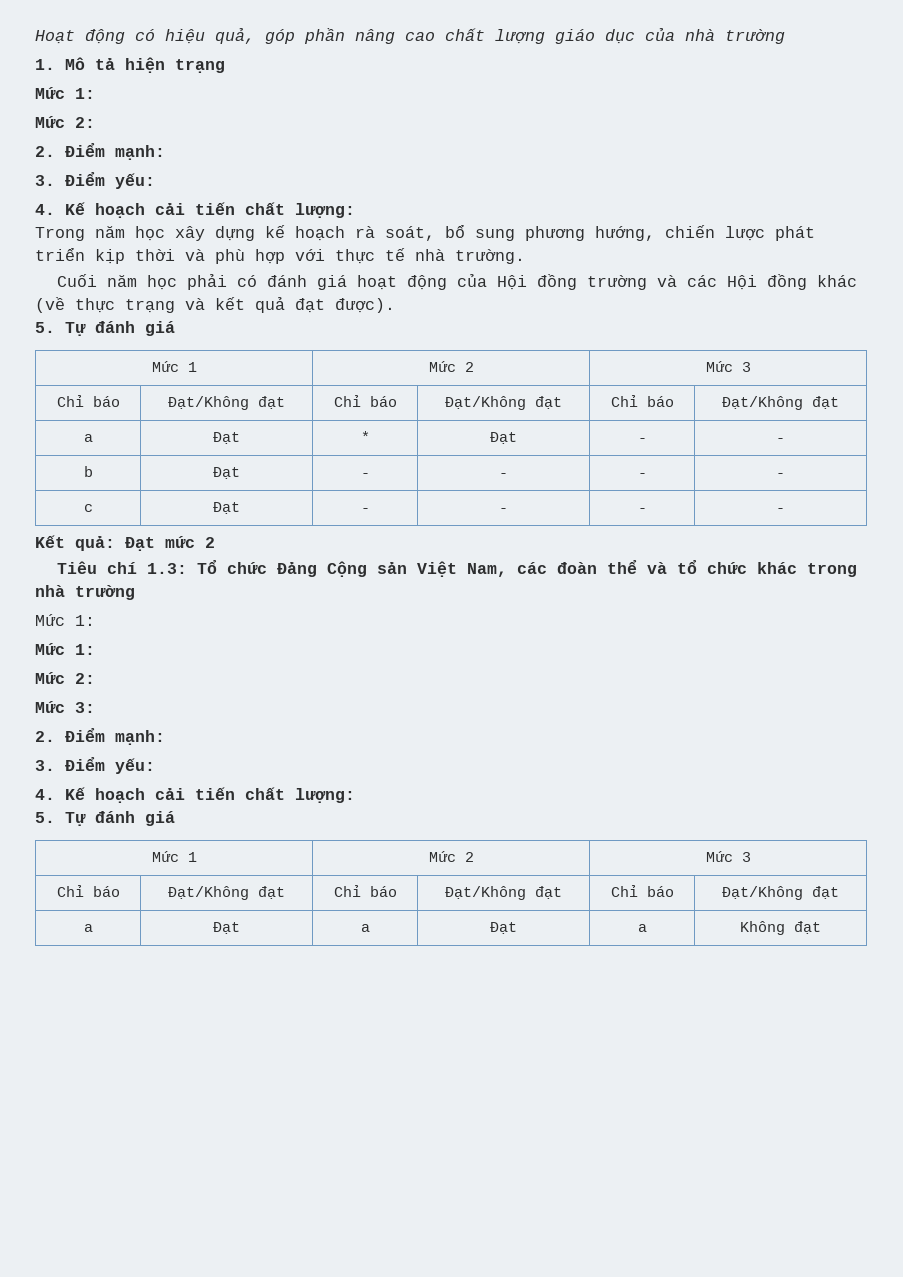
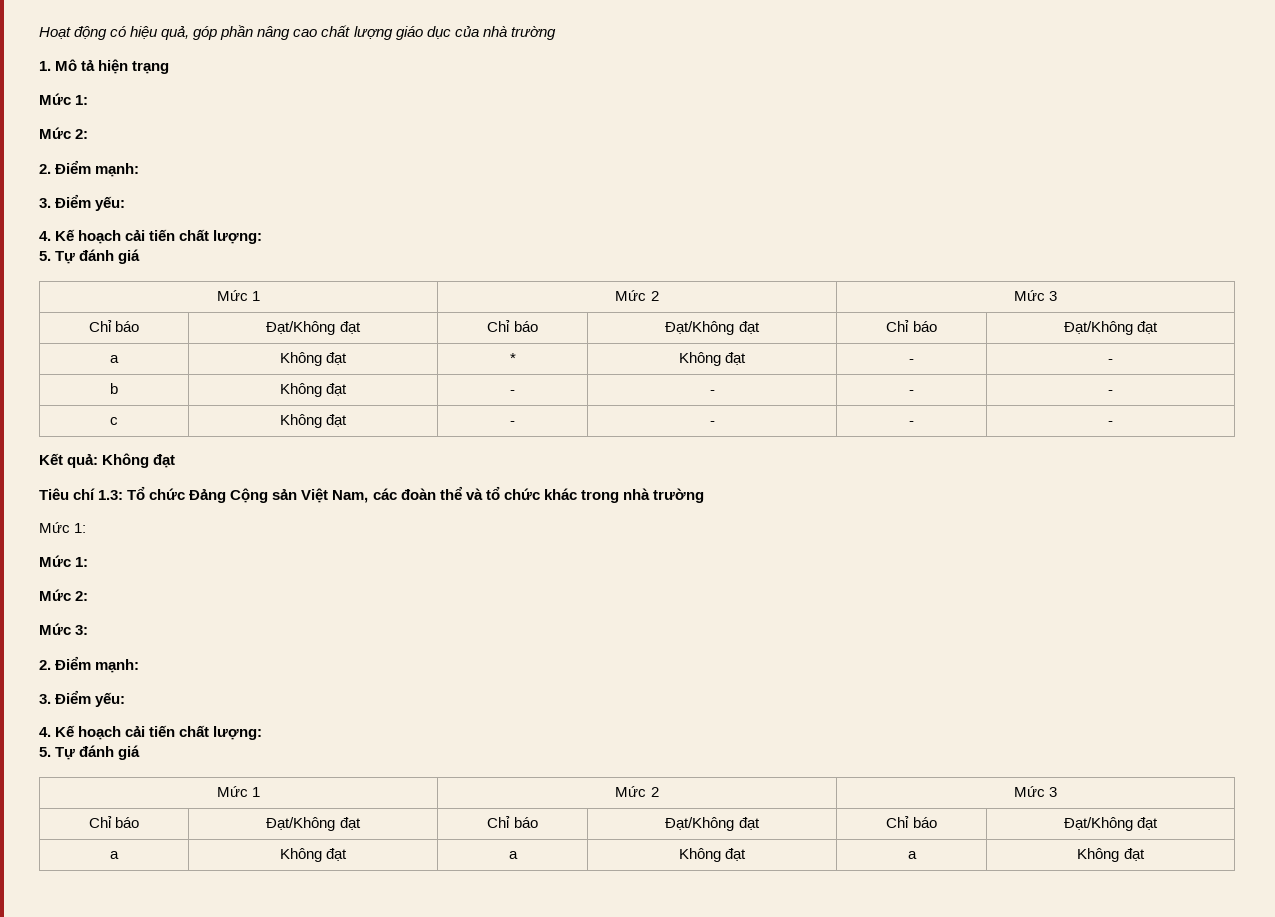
- Trong năm học xây dựng kế hoạch rà soát, bổ sung phương hướng, chiến lược phát triển kịp thời và phù hợp với thực tế nhà trường.
- Cuối năm học phải có đánh giá hoạt động của Hội đồng trường và các Hội đồng khác (về thực trạng và kết quả đạt được).
- a | Đạt | * | Đạt | - | -
+ a | Không đạt | * | Không đạt | - | -
- b | Đạt | - | - | - | -
+ b | Không đạt | - | - | - | -
- c | Đạt | - | - | - | -
+ c | Không đạt | - | - | - | -
- Kết quả: Đạt mức 2
+ Kết quả: Không đạt
- a | Đạt | a | Đạt | a | Không đạt
+ a | Không đạt | a | Không đạt | a | Không đạt

